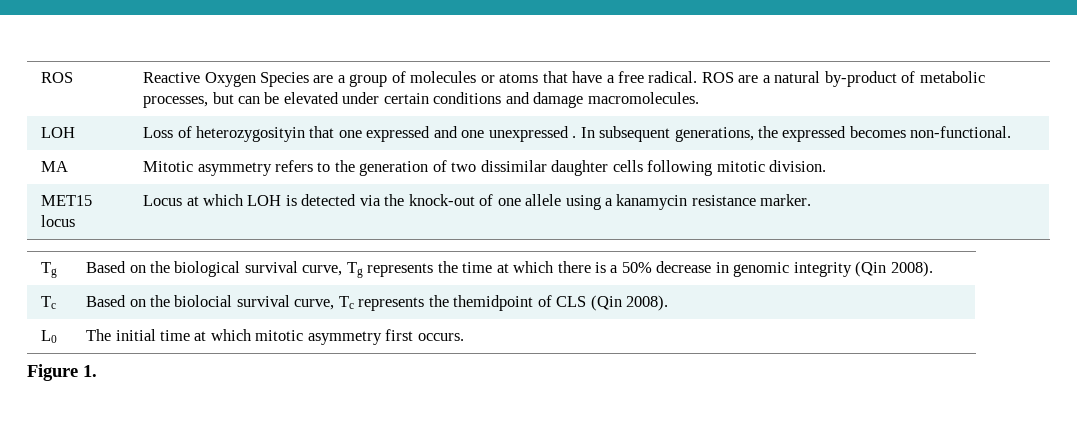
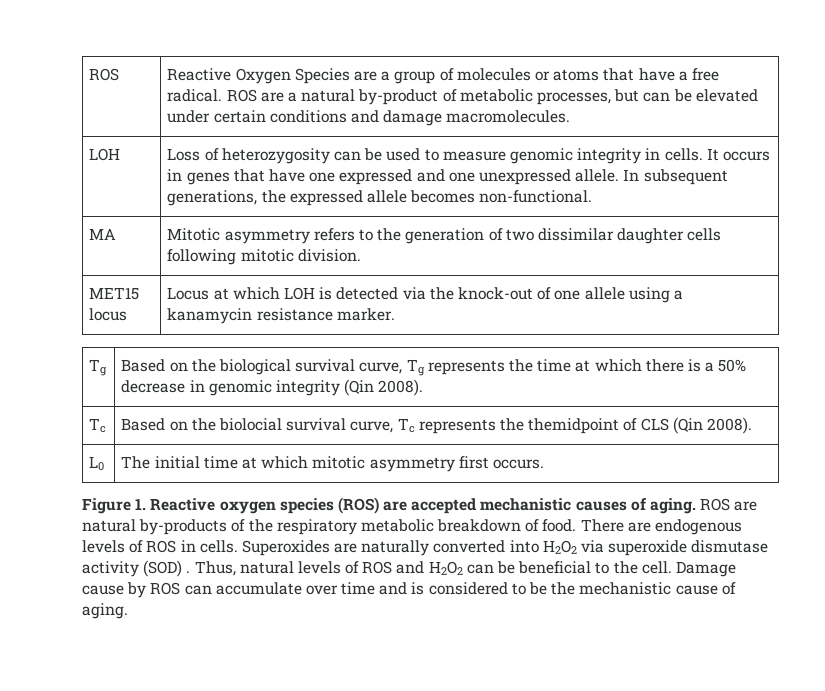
- LOH | Loss of heterozygosityin that one expressed and one unexpressed . In subsequent generations, the expressed becomes non-functional.
+ LOH | Loss of heterozygosity can be used to measure genomic integrity in cells. It occurs in genes that have one expressed and one unexpressed allele. In subsequent generations, the expressed allele becomes non-functional.
- Figure 1.
+ Figure 1. Reactive oxygen species (ROS) are accepted mechanistic causes of aging. ROS are natural by-products of the respiratory metabolic breakdown of food. There are endogenous levels of ROS in cells. Superoxides are naturally converted into H2O2 via superoxide dismutase activity (SOD) . Thus, natural levels of ROS and H2O2 can be beneficial to the cell. Damage cause by ROS can accumulate over time and is considered to be the mechanistic cause of aging.

